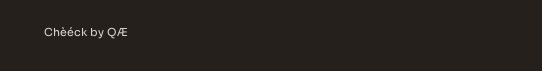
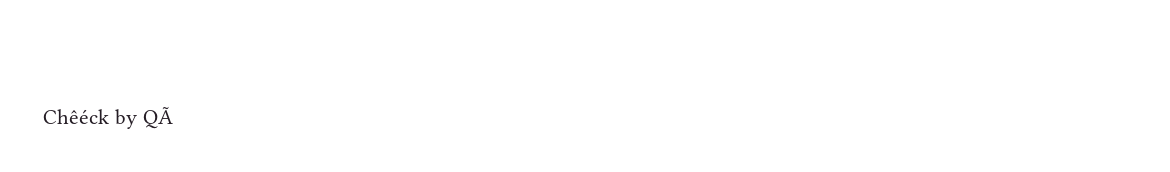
- Chèéck by QÆ
+ Chêéck by QÃ

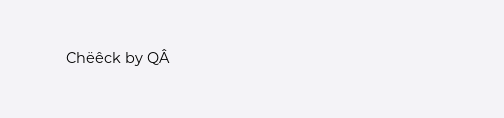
- Chêéck by QÃ
+ Chëêck by QÂ

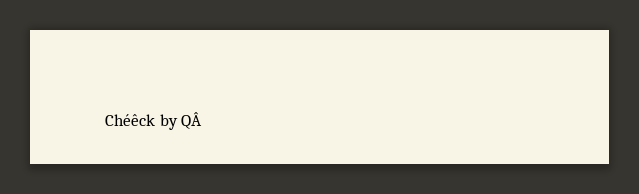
- Chëêck by QÂ
+ Chéêck by QÂ

